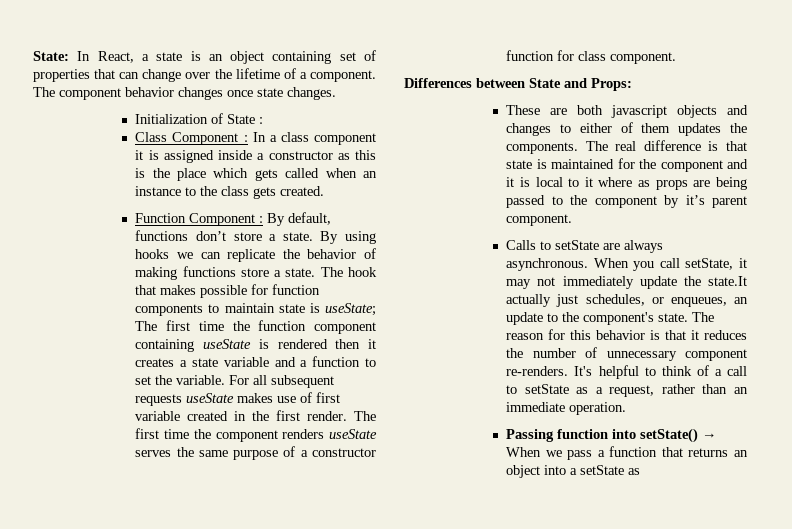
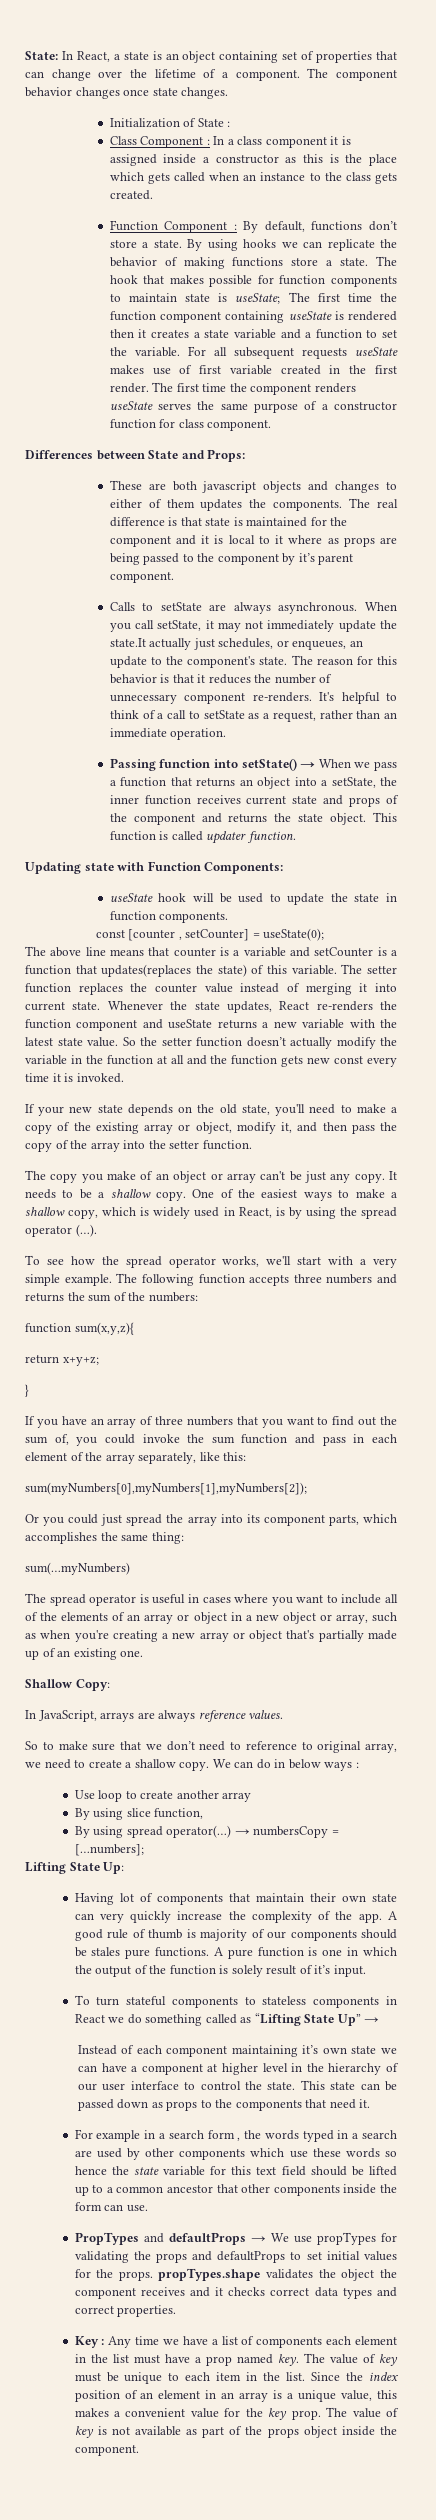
- Passing function into setState() → When we pass a function that returns an object into a setState as
+ Passing function into setState() → When we pass a function that returns an object into a setState, the inner function receives current state and props of the component and returns the state object. This function is called updater function.
+ Updating state with Function Components:
+ useState hook will be used to update the state in function components.
+ const [counter , setCounter] = useState(0);
+ The above line means that counter is a variable and setCounter is a function that updates(replaces the state) of this variable. The setter function replaces the counter value instead of merging it into current state. Whenever the state updates, React re-renders the function component and useState returns a new variable with the latest state value. So the setter function doesn’t actually modify the variable in the function at all and the function gets new const every time it is invoked.
+ If your new state depends on the old state, you'll need to make a copy of the existing array or object, modify it, and then pass the copy of the array into the setter function.
+ The copy you make of an object or array can't be just any copy. It needs to be a shallow copy. One of the easiest ways to make a shallow copy, which is widely used in React, is by using the spread operator (…).
+ To see how the spread operator works, we'll start with a very simple example. The following function accepts three numbers and returns the sum of the numbers:
+ function sum(x,y,z){
+ return x+y+z;
+ }
+ If you have an array of three numbers that you want to find out the sum of, you could invoke the sum function and pass in each element of the array separately, like this:
+ sum(myNumbers[0],myNumbers[1],myNumbers[2]);
+ Or you could just spread the array into its component parts, which accomplishes the same thing:
+ sum(…myNumbers)
+ The spread operator is useful in cases where you want to include all of the elements of an array or object in a new object or array, such as when you're creating a new array or object that's partially made up of an existing one.
+ Shallow Copy:
+ In JavaScript, arrays are always reference values.
+ So to make sure that we don’t need to reference to original array, we need to create a shallow copy. We can do in below ways :
+ Use loop to create another array
+ By using slice function,
+ By using spread operator(…) → numbersCopy = […numbers];
+ Lifting State Up:
+ Having lot of components that maintain their own state can very quickly increase the complexity of the app. A good rule of thumb is majority of our components should be stales pure functions. A pure function is one in which the output of the function is solely result of it’s input.
+ To turn stateful components to stateless components in React we do something called as “Lifting State Up” →
+ Instead of each component maintaining it’s own state we can have a component at higher level in the hierarchy of our user interface to control the state. This state can be passed down as props to the components that need it.
+ For example in a search form , the words typed in a search are used by other components which use these words so hence the state variable for this text field should be lifted up to a common ancestor that other components inside the form can use.
+ PropTypes and defaultProps → We use propTypes for validating the props and defaultProps to set initial values for the props. propTypes.shape validates the object the component receives and it checks correct data types and correct properties.
+ Key : Any time we have a list of components each element in the list must have a prop named key. The value of key must be unique to each item in the list. Since the index position of an element in an array is a unique value, this makes a convenient value for the key prop. The value of key is not available as part of the props object inside the component.

